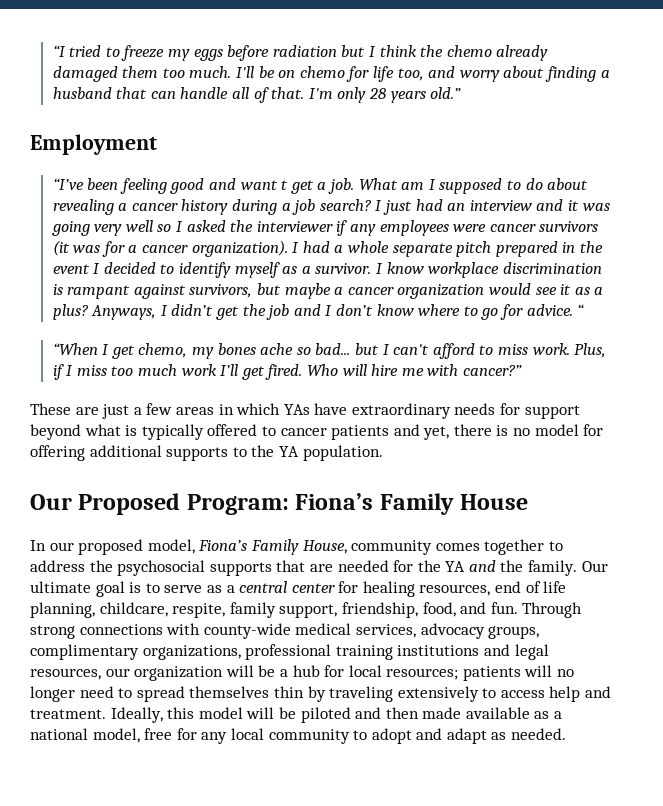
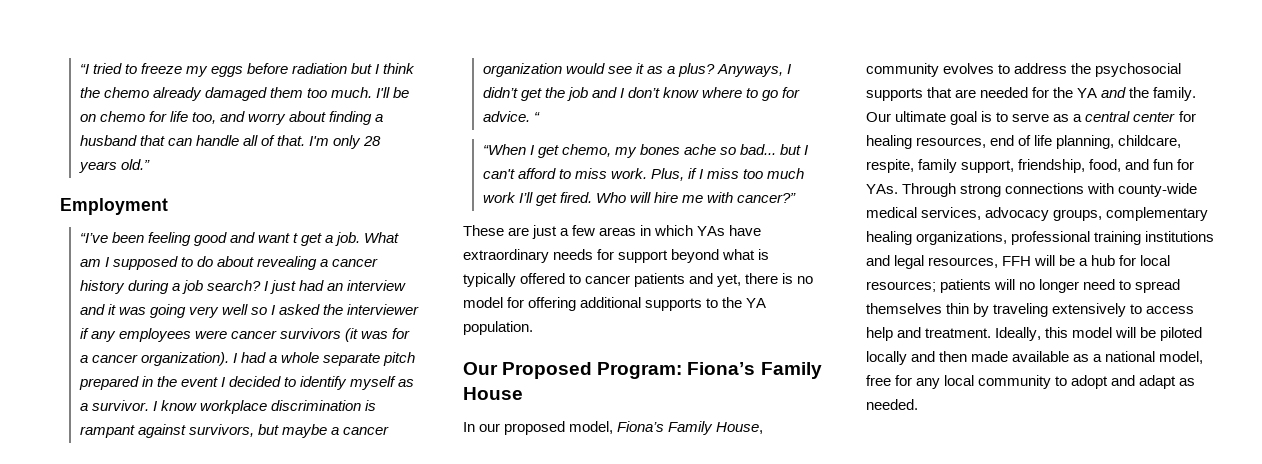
- In our proposed model, Fiona’s Family House, community comes together to address the psychosocial supports that are needed for the YA and the family.
+ In our proposed model, Fiona’s Family House, community evolves to address the psychosocial supports that are needed for the YA and the family.
- Our ultimate goal is to serve as a central center for healing resources, end of life planning, childcare, respite, family support, friendship, food, and fun. Through strong connections with county-wide medical services, advocacy groups, complimentary organizations, professional training institutions and legal resources, our organization will be a hub for local resources;
+ Our ultimate goal is to serve as a central center for healing resources, end of life planning, childcare, respite, family support, friendship, food, and fun for YAs. Through strong connections with county-wide medical services, advocacy groups, complementary healing organizations, professional training institutions and legal resources, FFH will be a hub for local resources;
- Ideally, this model will be piloted and then made available as a national model, free for any local community to adopt and adapt as needed.
+ Ideally, this model will be piloted locally and then made available as a national model, free for any local community to adopt and adapt as needed.

